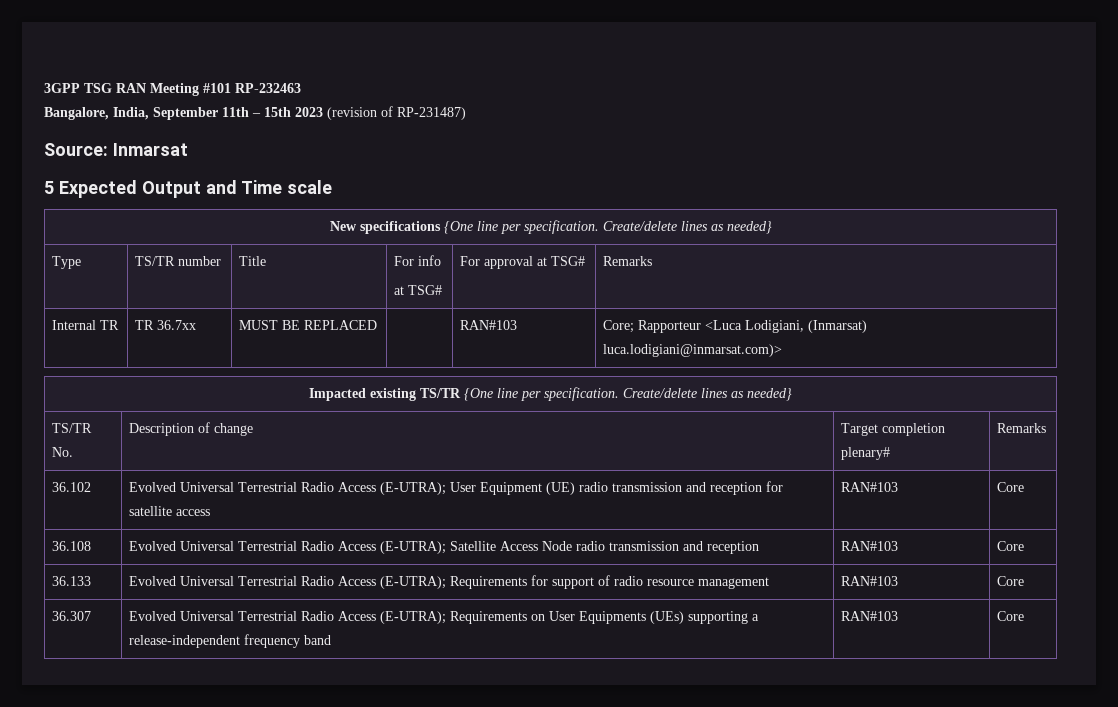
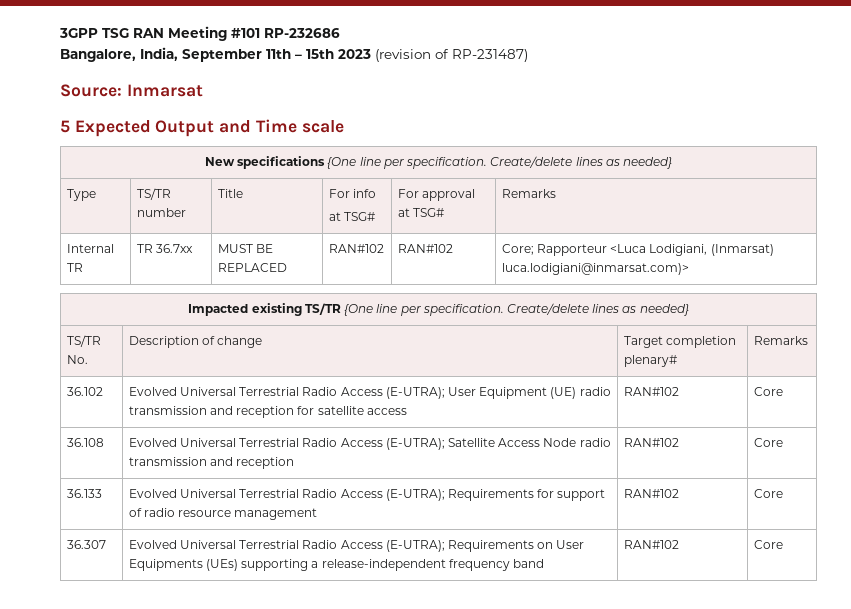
- 3GPP TSG RAN Meeting #101 RP-232463
+ 3GPP TSG RAN Meeting #101 RP-232686
- Internal TR | TR 36.7xx | MUST BE REPLACED | | RAN#103 | Core; Rapporteur <Luca Lodigiani, (Inmarsat) luca.lodigiani@inmarsat.com)>
+ Internal TR | TR 36.7xx | MUST BE REPLACED | RAN#102 | RAN#102 | Core; Rapporteur <Luca Lodigiani, (Inmarsat) luca.lodigiani@inmarsat.com)>
- 36.102 | Evolved Universal Terrestrial Radio Access (E-UTRA); User Equipment (UE) radio transmission and reception for satellite access | RAN#103 | Core
+ 36.102 | Evolved Universal Terrestrial Radio Access (E-UTRA); User Equipment (UE) radio transmission and reception for satellite access | RAN#102 | Core
- 36.108 | Evolved Universal Terrestrial Radio Access (E-UTRA); Satellite Access Node radio transmission and reception | RAN#103 | Core
+ 36.108 | Evolved Universal Terrestrial Radio Access (E-UTRA); Satellite Access Node radio transmission and reception | RAN#102 | Core
- 36.133 | Evolved Universal Terrestrial Radio Access (E-UTRA); Requirements for support of radio resource management | RAN#103 | Core
+ 36.133 | Evolved Universal Terrestrial Radio Access (E-UTRA); Requirements for support of radio resource management | RAN#102 | Core
- 36.307 | Evolved Universal Terrestrial Radio Access (E-UTRA); Requirements on User Equipments (UEs) supporting a release-independent frequency band | RAN#103 | Core
+ 36.307 | Evolved Universal Terrestrial Radio Access (E-UTRA); Requirements on User Equipments (UEs) supporting a release-independent frequency band | RAN#102 | Core

